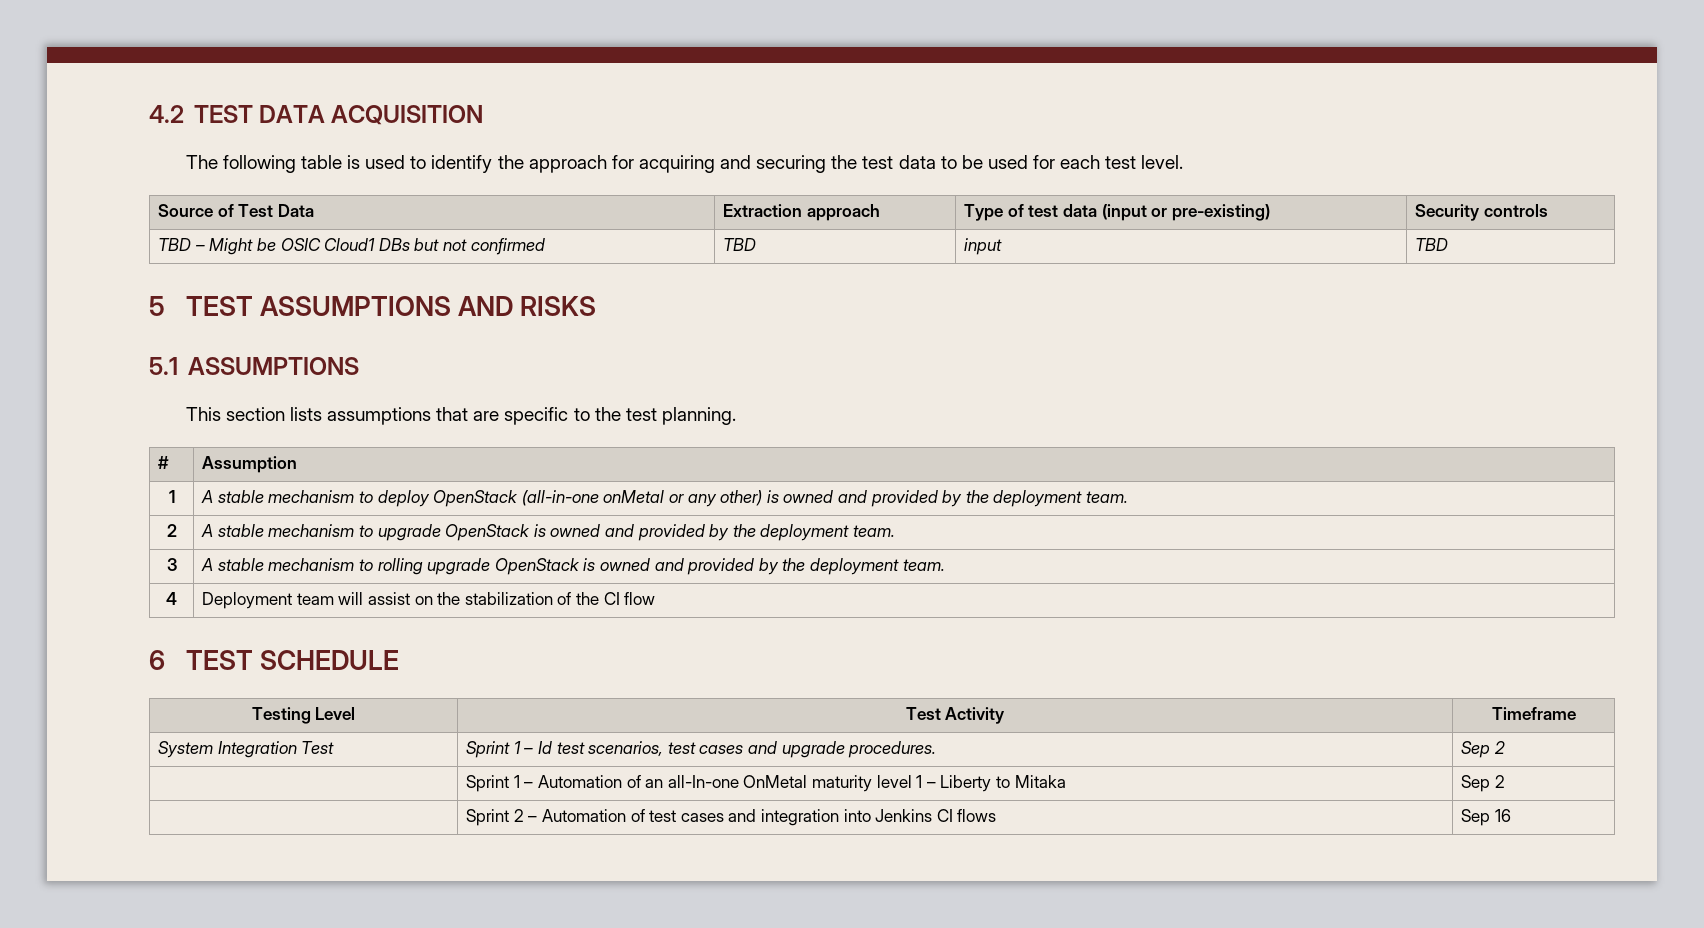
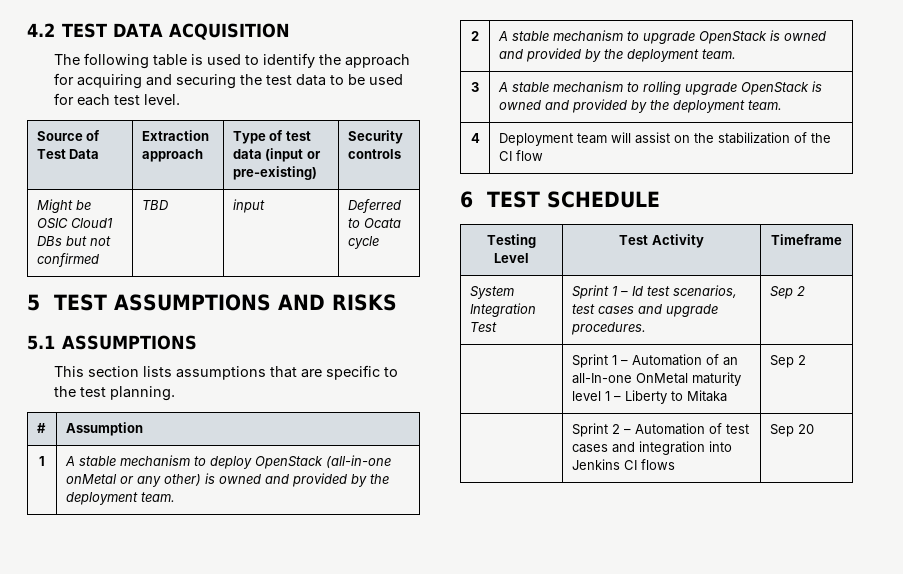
- TBD – Might be OSIC Cloud1 DBs but not confirmed | TBD | input | TBD
+ Might be OSIC Cloud1 DBs but not confirmed | TBD | input | Deferred to Ocata cycle
- | Sprint 2 – Automation of test cases and integration into Jenkins CI flows | Sep 16
+ | Sprint 2 – Automation of test cases and integration into Jenkins CI flows | Sep 20

